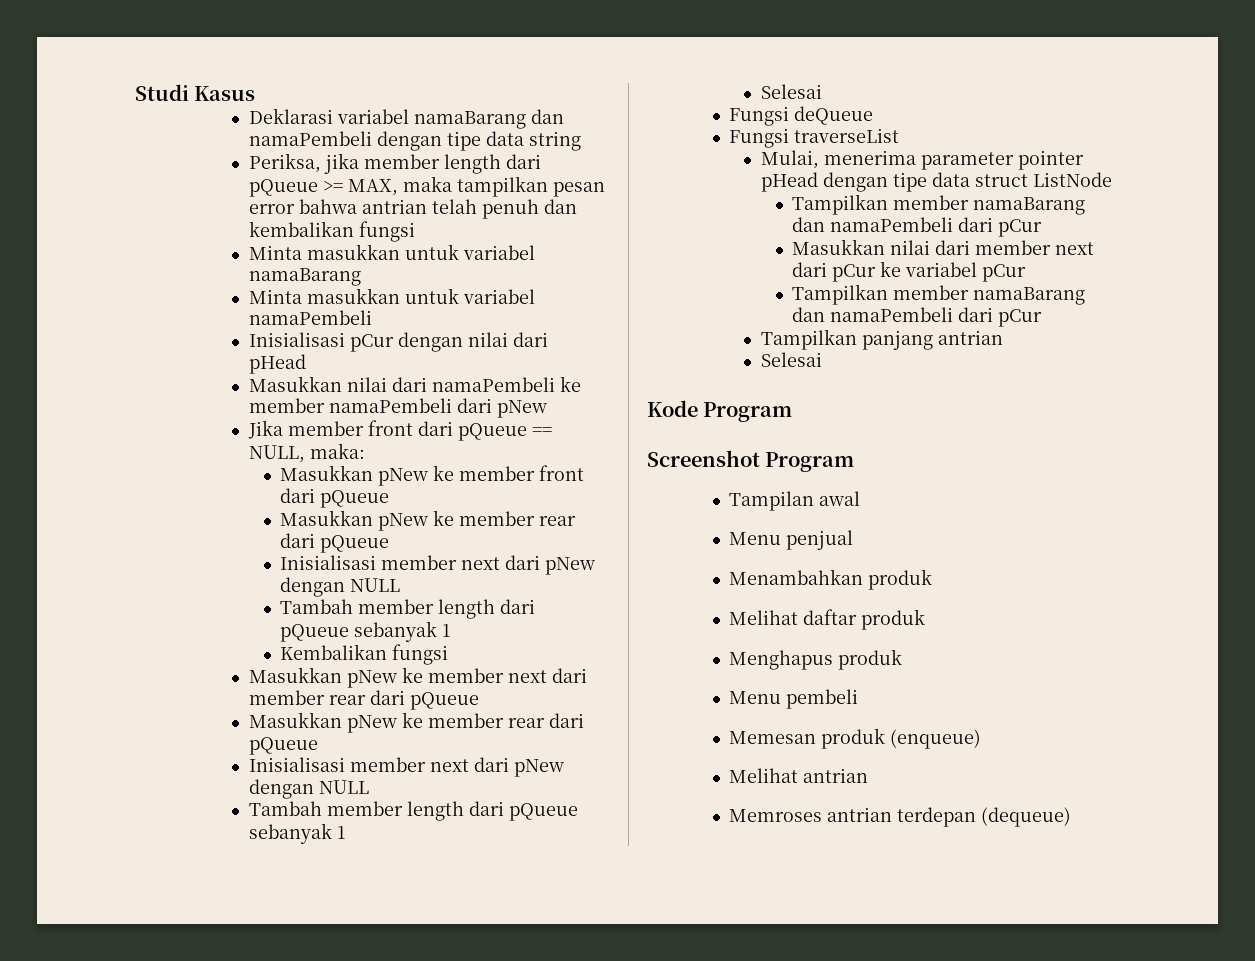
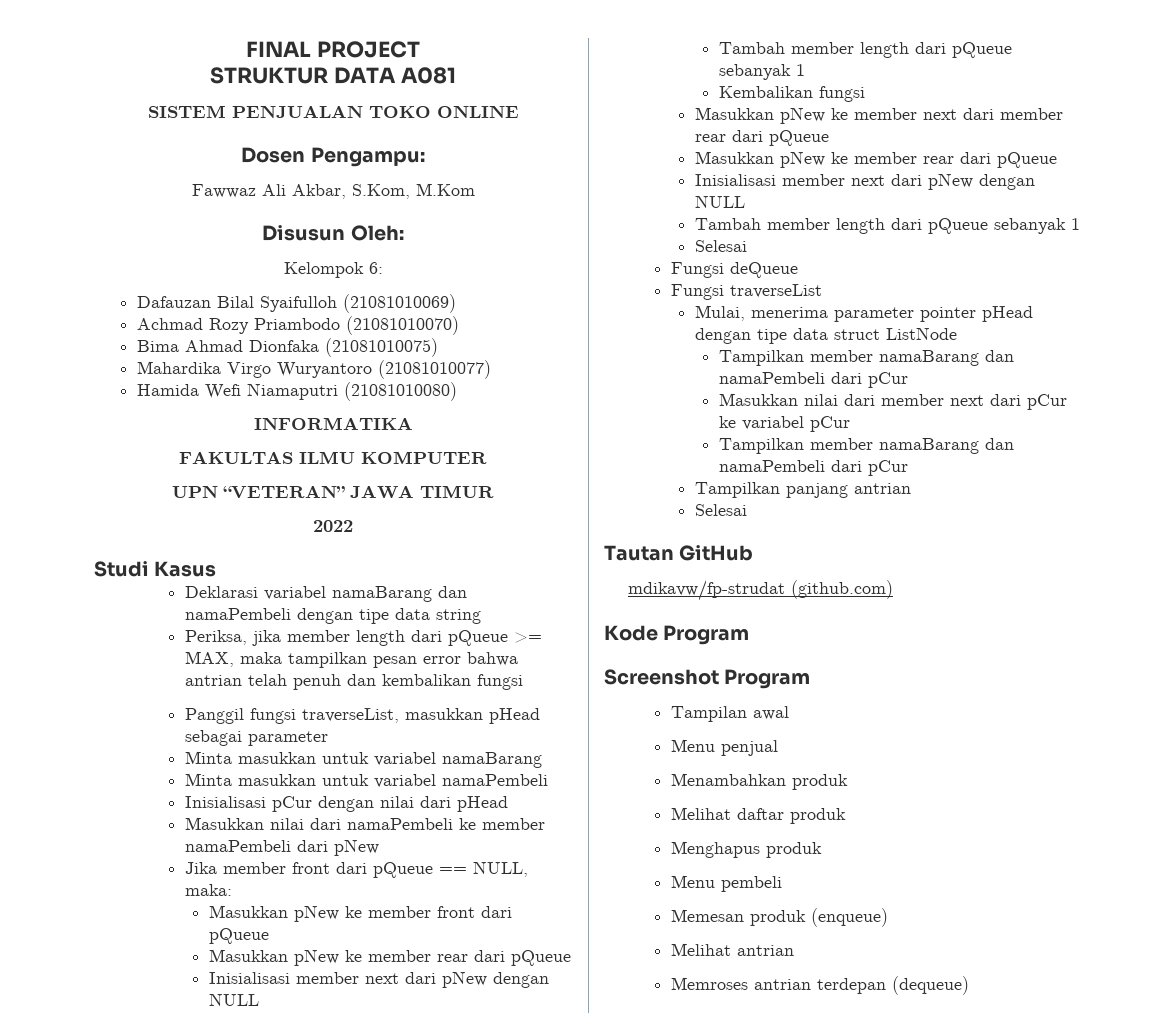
+ FINAL PROJECT
+ STRUKTUR DATA A081
+ SISTEM PENJUALAN TOKO ONLINE
+ Dosen Pengampu:
+ Fawwaz Ali Akbar, S.Kom, M.Kom
+ Disusun Oleh:
+ Kelompok 6:
+ Dafauzan Bilal Syaifulloh (21081010069)
+ Achmad Rozy Priambodo (21081010070)
+ Bima Ahmad Dionfaka (21081010075)
+ Mahardika Virgo Wuryantoro (21081010077)
+ Hamida Wefi Niamaputri (21081010080)
+ INFORMATIKA
+ FAKULTAS ILMU KOMPUTER
+ UPN “VETERAN” JAWA TIMUR
+ 2022
+ Panggil fungsi traverseList, masukkan pHead sebagai parameter
+ Tautan GitHub
+ mdikavw/fp-strudat (github.com)

